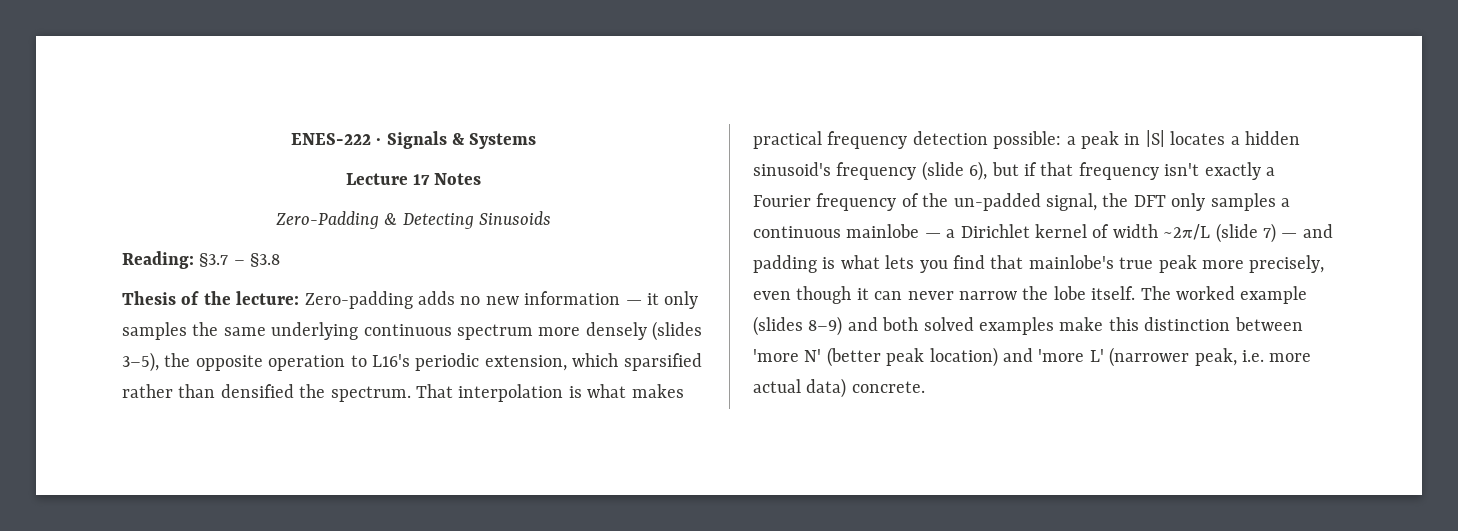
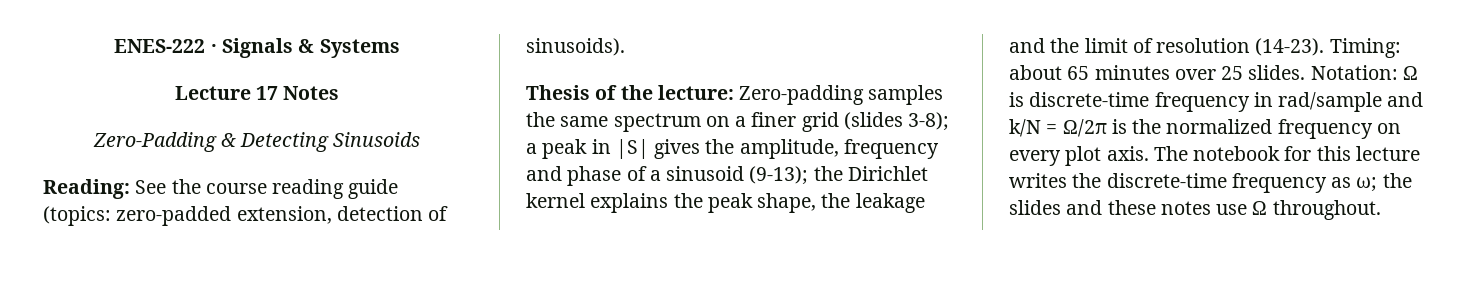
- Reading: §3.7 – §3.8
+ Reading: See the course reading guide (topics: zero-padded extension, detection of sinusoids).
- Thesis of the lecture: Zero-padding adds no new information — it only samples the same underlying continuous spectrum more densely (slides 3–5), the opposite operation to L16's periodic extension, which sparsified rather than densified the spectrum. That interpolation is what makes practical frequency detection possible: a peak in |S| locates a hidden sinusoid's frequency (slide 6), but if that frequency isn't exactly a Fourier frequency of the un-padded signal, the DFT only samples a continuous mainlobe — a Dirichlet kernel of width ~2π/L (slide 7) — and padding is what lets you find that mainlobe's true peak more precisely, even though it can never narrow the lobe itself. The worked example (slides 8–9) and both solved examples make this distinction between 'more N' (better peak location) and 'more L' (narrower peak, i.e. more actual data) concrete.
+ Thesis of the lecture: Zero-padding samples the same spectrum on a finer grid (slides 3-8); a peak in |S| gives the amplitude, frequency and phase of a sinusoid (9-13); the Dirichlet kernel explains the peak shape, the leakage and the limit of resolution (14-23). Timing: about 65 minutes over 25 slides. Notation: Ω is discrete-time frequency in rad/sample and k/N = Ω/2π is the normalized frequency on every plot axis. The notebook for this lecture writes the discrete-time frequency as ω; the slides and these notes use Ω throughout.

